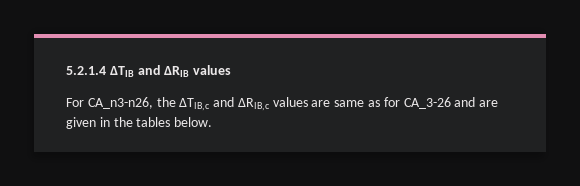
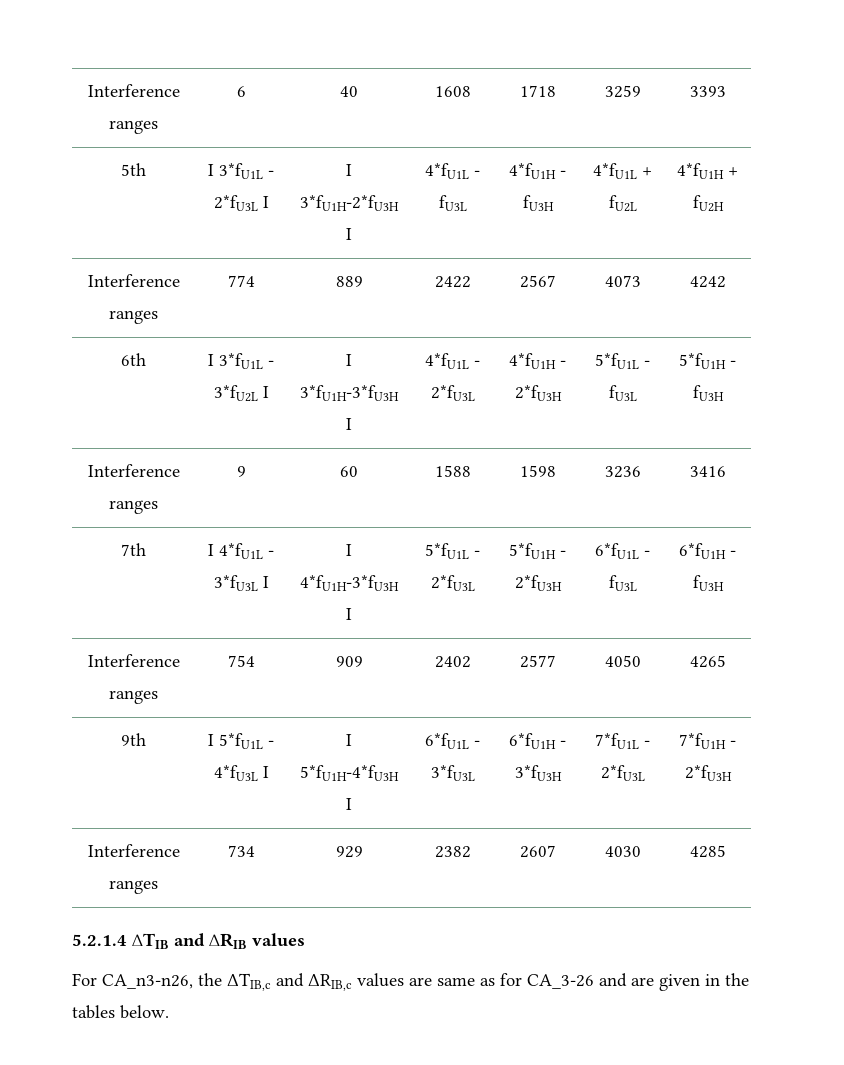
+ Interference ranges | 6 | 40 | 1608 | 1718 | 3259 | 3393
+ 5th | I 3*fU1L - 2*fU3L I | I 3*fU1H-2*fU3H I | 4*fU1L - fU3L | 4*fU1H - fU3H | 4*fU1L + fU2L | 4*fU1H + fU2H
+ Interference ranges | 774 | 889 | 2422 | 2567 | 4073 | 4242
+ 6th | I 3*fU1L - 3*fU2L I | I 3*fU1H-3*fU3H I | 4*fU1L - 2*fU3L | 4*fU1H - 2*fU3H | 5*fU1L - fU3L | 5*fU1H - fU3H
+ Interference ranges | 9 | 60 | 1588 | 1598 | 3236 | 3416
+ 7th | I 4*fU1L - 3*fU3L I | I 4*fU1H-3*fU3H I | 5*fU1L - 2*fU3L | 5*fU1H - 2*fU3H | 6*fU1L - fU3L | 6*fU1H - fU3H
+ Interference ranges | 754 | 909 | 2402 | 2577 | 4050 | 4265
+ 9th | I 5*fU1L - 4*fU3L I | I 5*fU1H-4*fU3H I | 6*fU1L - 3*fU3L | 6*fU1H - 3*fU3H | 7*fU1L - 2*fU3L | 7*fU1H - 2*fU3H
+ Interference ranges | 734 | 929 | 2382 | 2607 | 4030 | 4285

